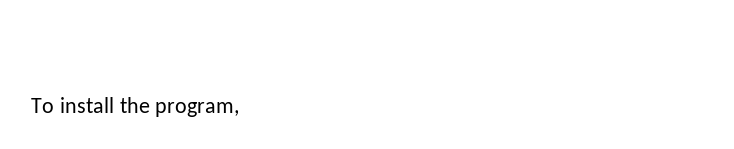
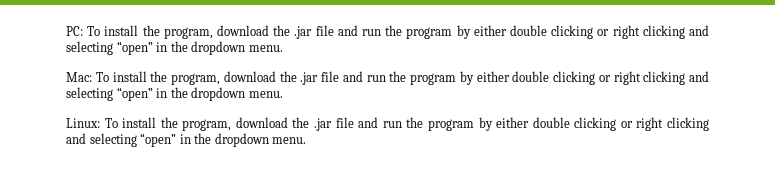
- To install the program,
+ PC: To install the program, download the .jar file and run the program by either double clicking or right clicking and selecting “open” in the dropdown menu.
+ Mac: To install the program, download the .jar file and run the program by either double clicking or right clicking and selecting “open” in the dropdown menu.
+ Linux: To install the program, download the .jar file and run the program by either double clicking or right clicking and selecting “open” in the dropdown menu.

